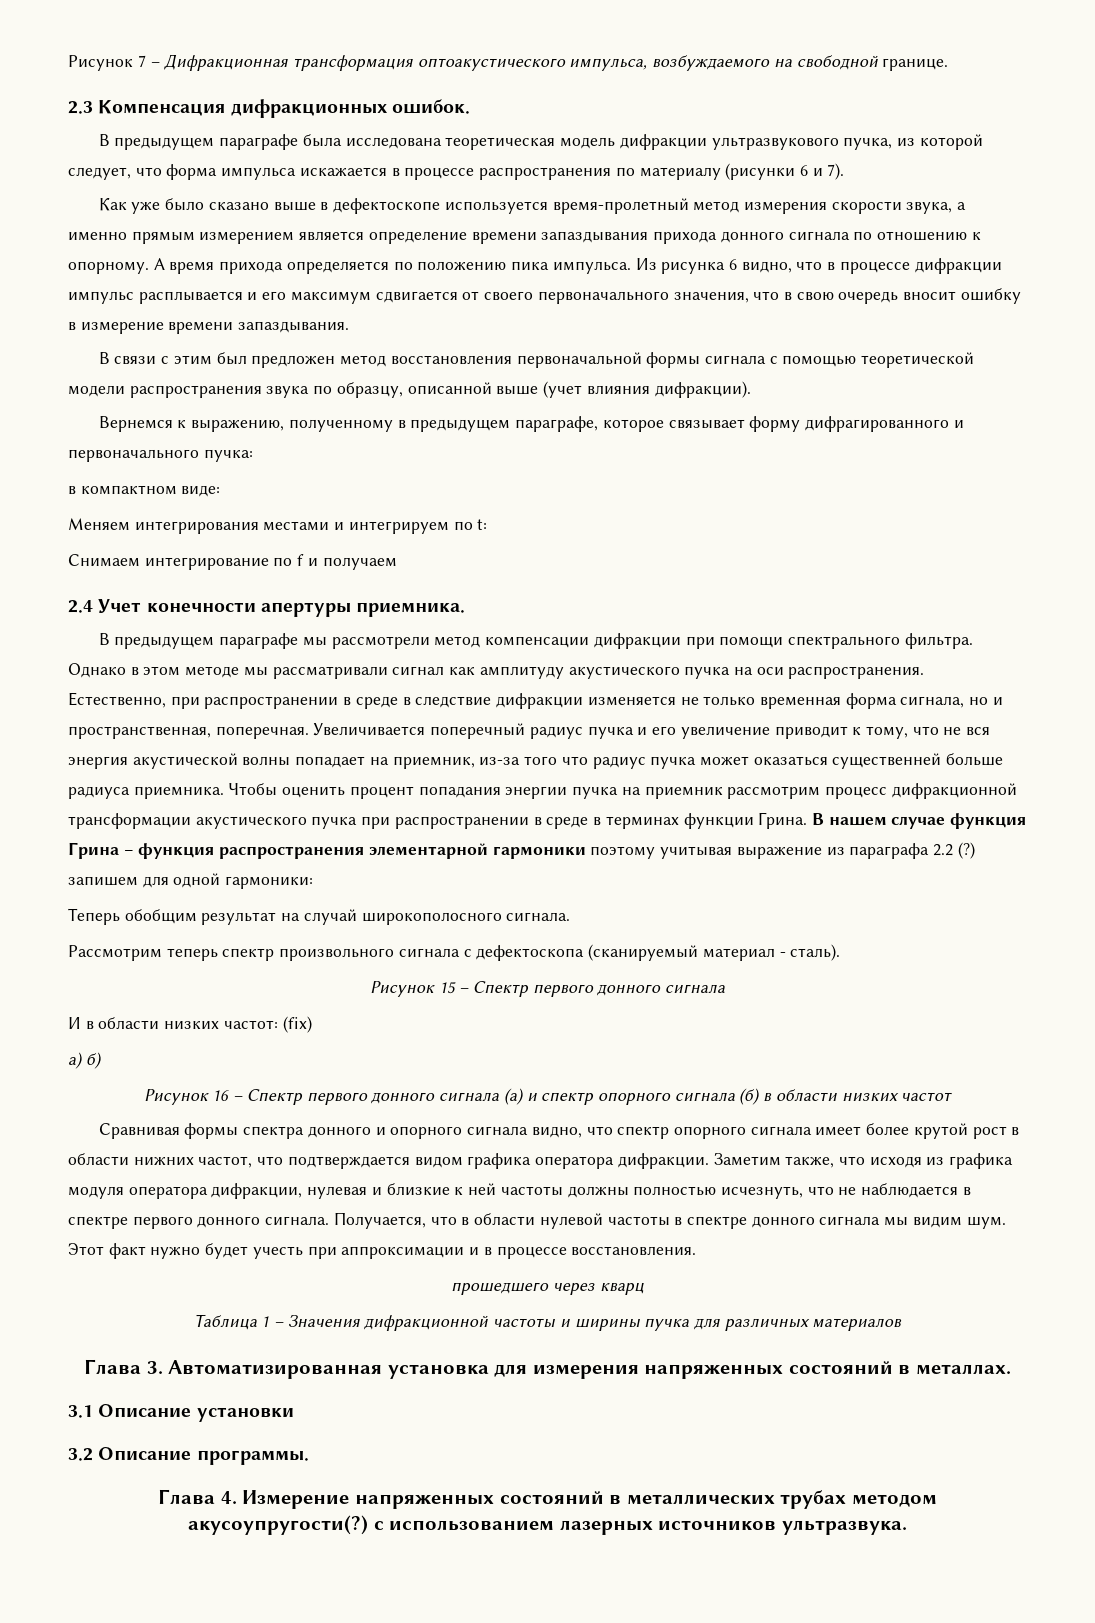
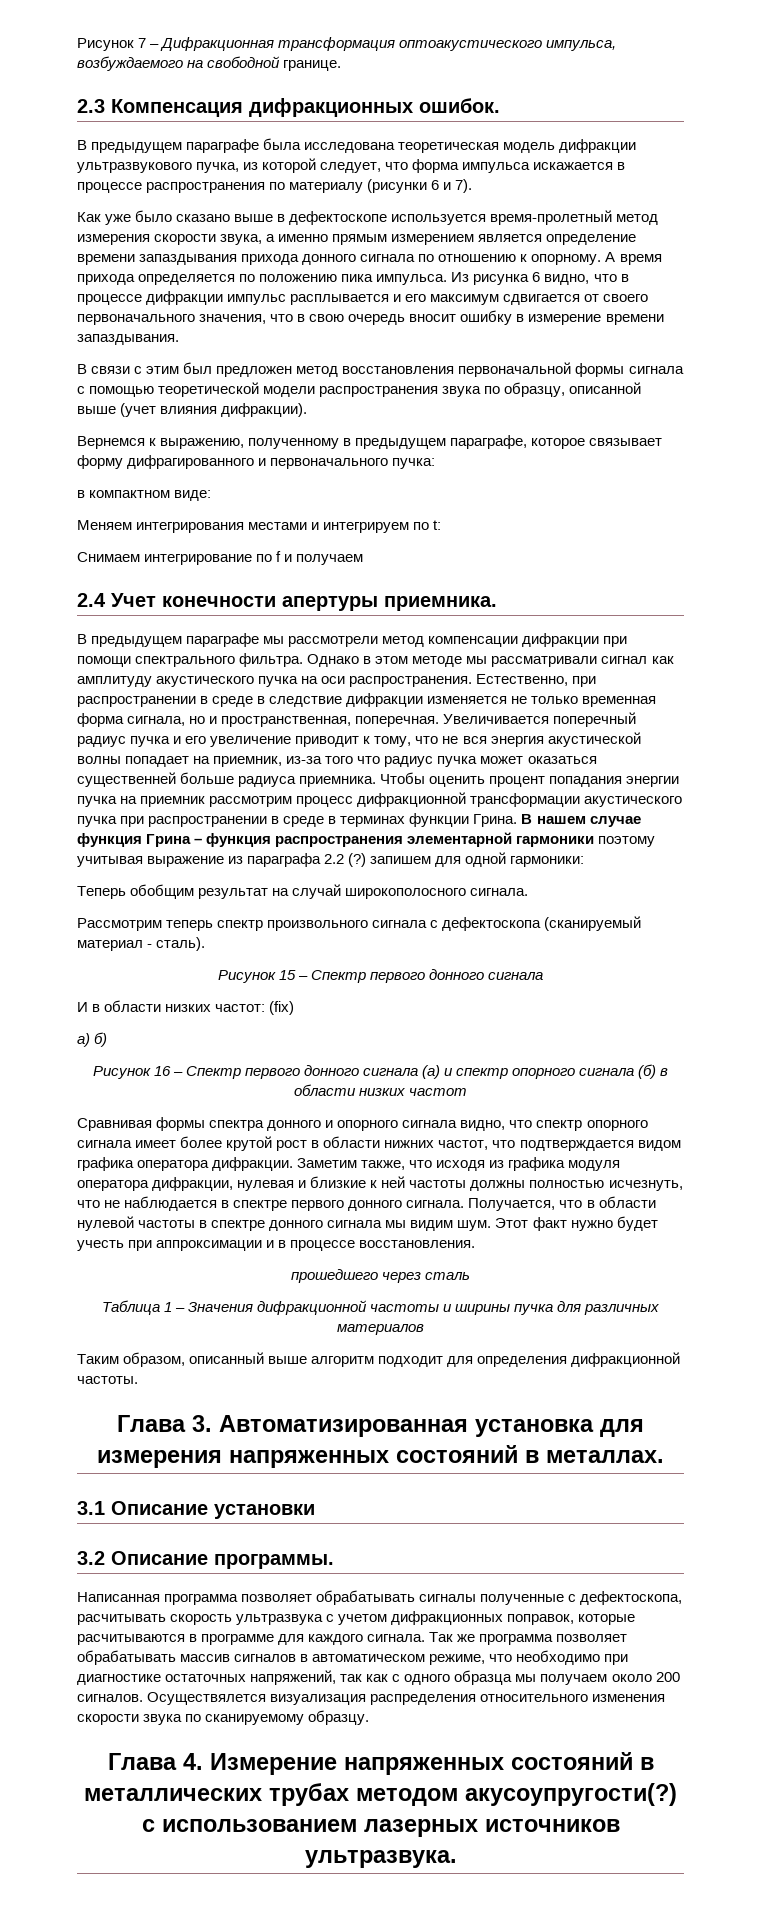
- прошедшего через кварц
+ прошедшего через сталь
+ Таким образом, описанный выше алгоритм подходит для определения дифракционной частоты.
+ Написанная программа позволяет обрабатывать сигналы полученные с дефектоскопа, расчитывать скорость ультразвука с учетом дифракционных поправок, которые расчитываются в программе для каждого сигнала. Так же программа позволяет обрабатывать массив сигналов в автоматическом режиме, что необходимо при диагностике остаточных напряжений, так как с одного образца мы получаем около 200 сигналов. Осуществялется визуализация распределения относительного изменения скорости звука по сканируемому образцу.

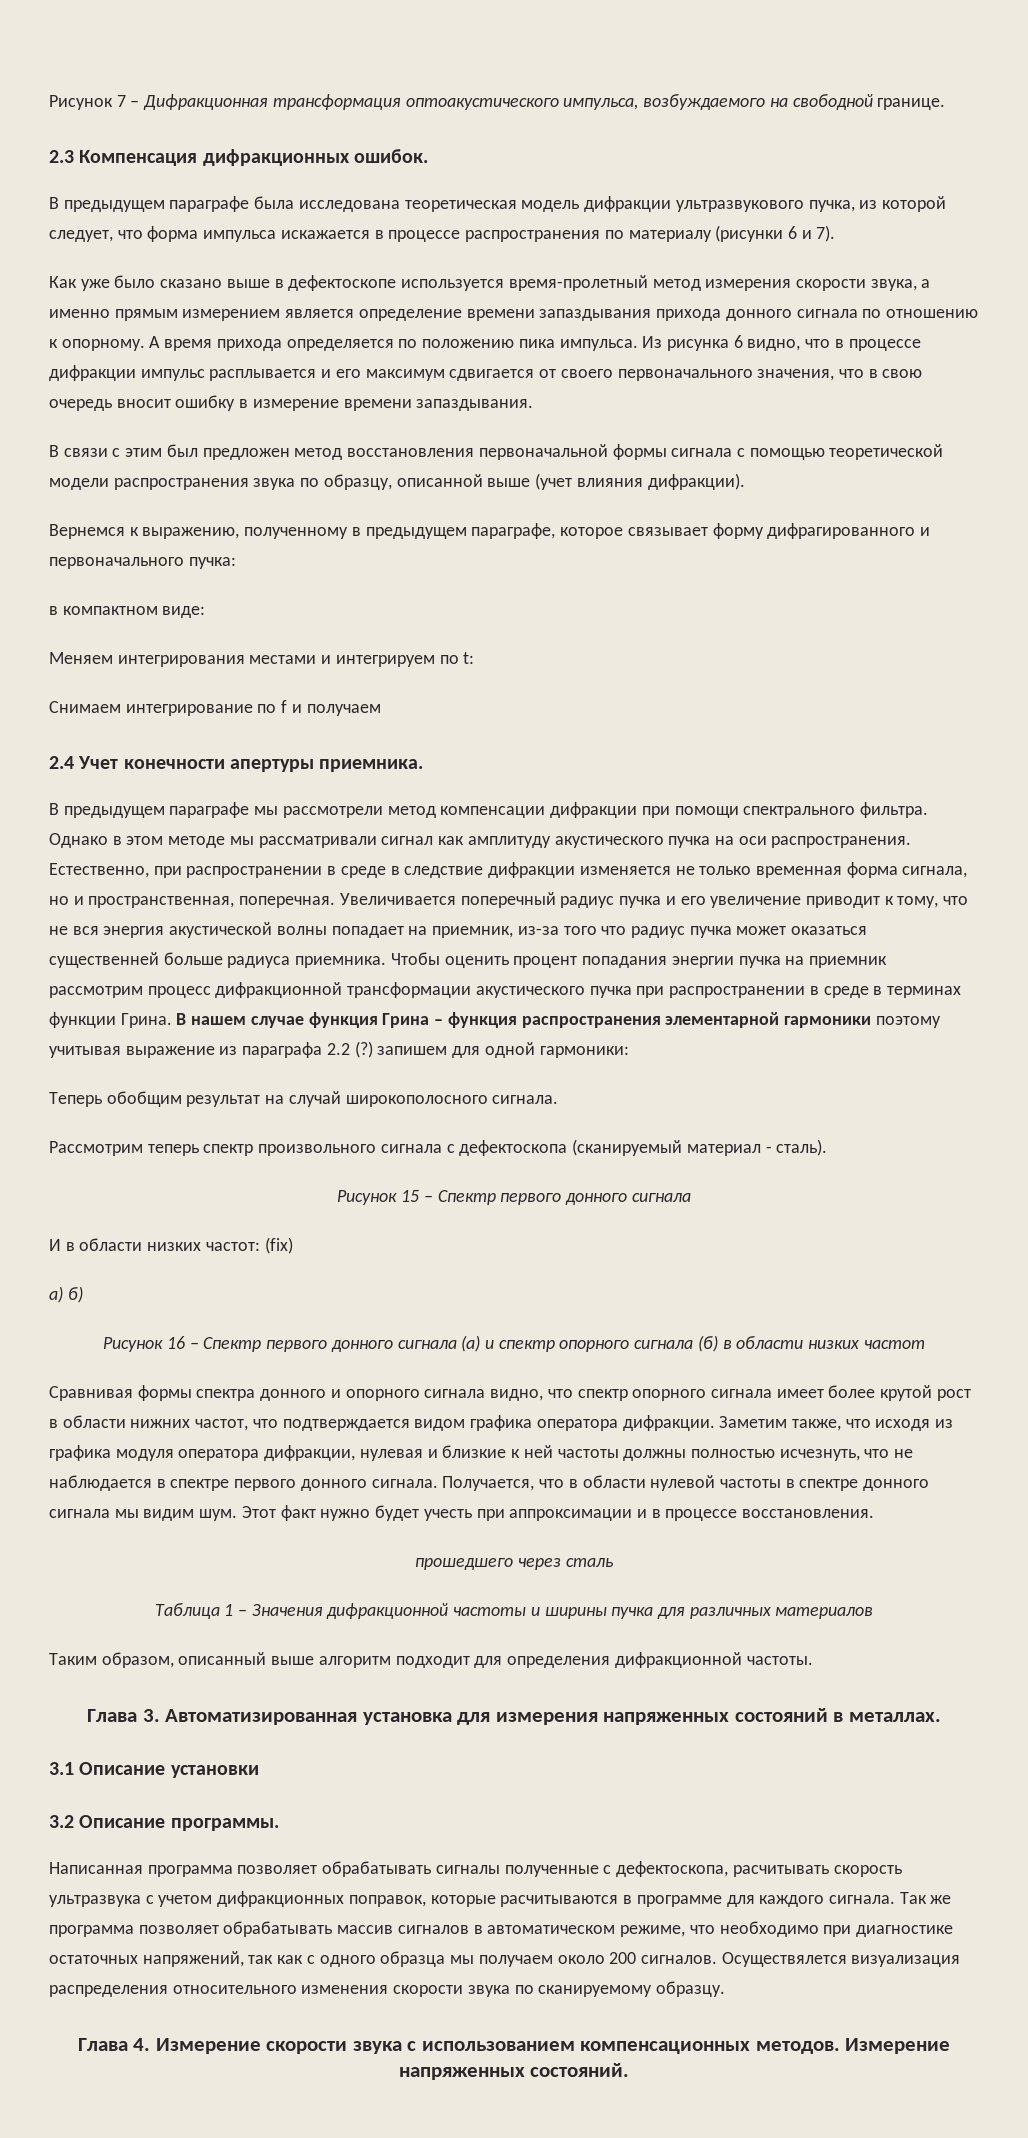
- Глава 4. Измерение напряженных состояний в металлических трубах методом акусоупругости(?) с использованием лазерных источников ультразвука.
+ Глава 4. Измерение скорости звука с использованием компенсационных методов. Измерение напряженных состояний.

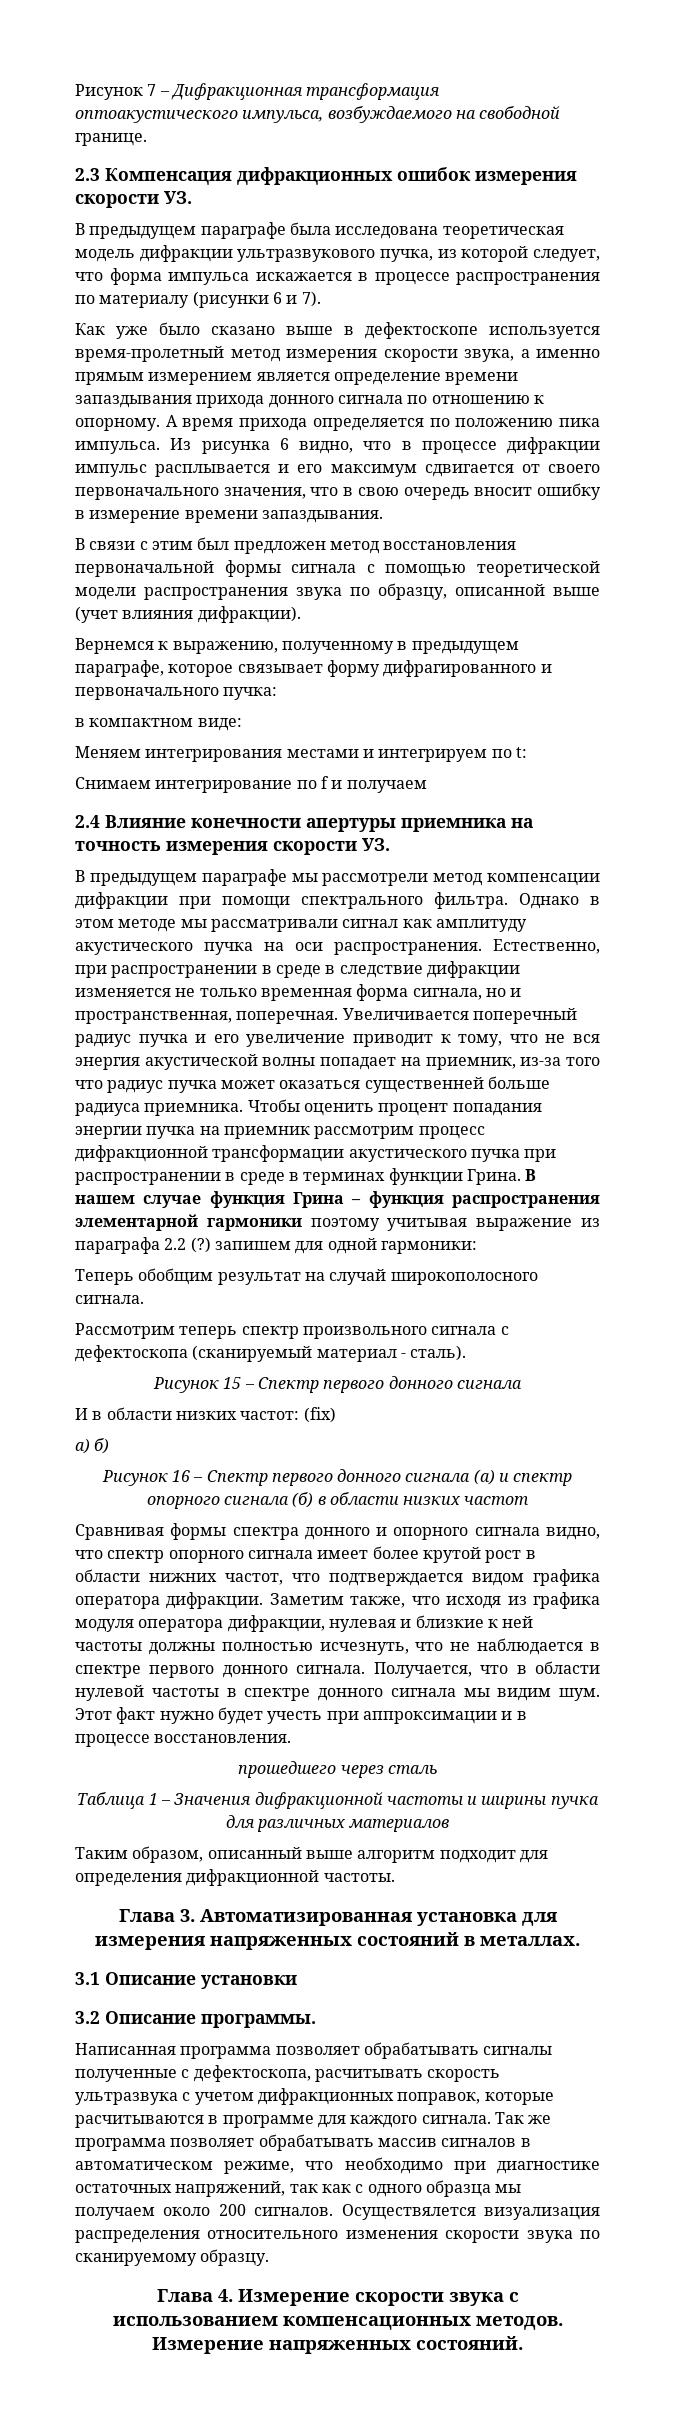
- 2.3 Компенсация дифракционных ошибок.
+ 2.3 Компенсация дифракционных ошибок измерения скорости УЗ.
- 2.4 Учет конечности апертуры приемника.
+ 2.4 Влияние конечности апертуры приемника на точность измерения скорости УЗ.

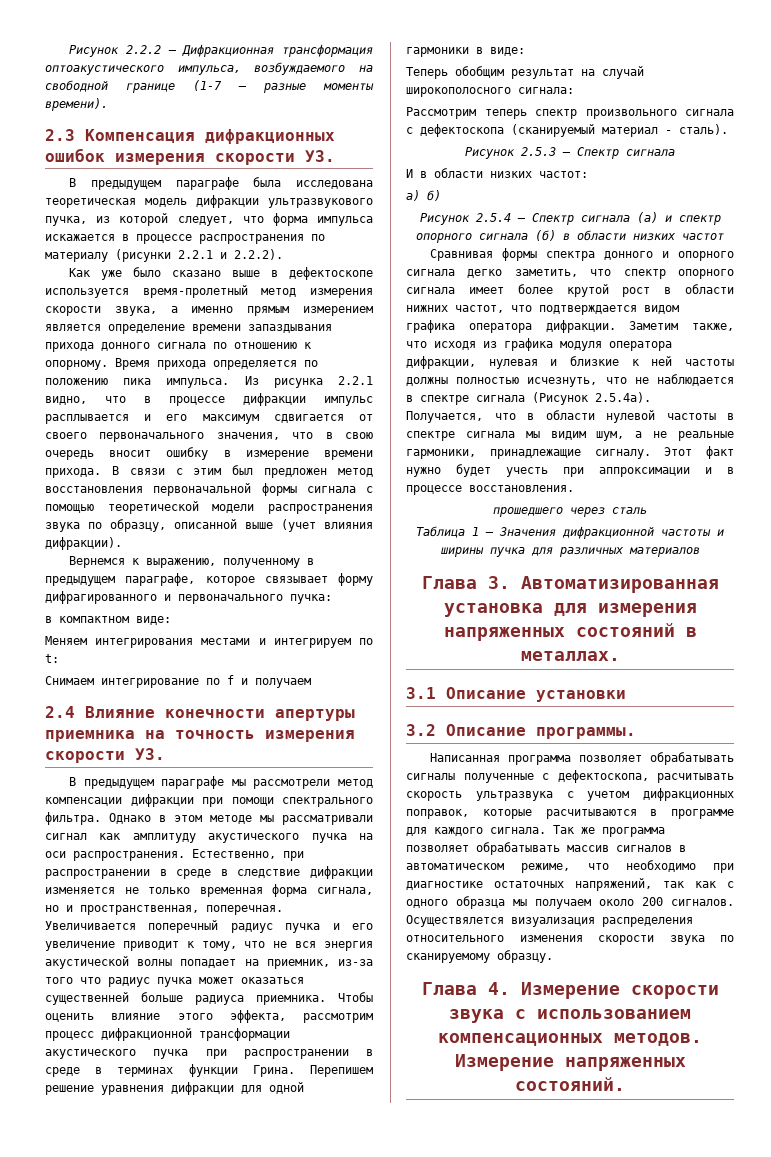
- Рисунок 7 – Дифракционная трансформация оптоакустического импульса, возбуждаемого на свободной границе.
+ Рисунок 2.2.2 – Дифракционная трансформация оптоакустического импульса, возбуждаемого на свободной границе (1-7 – разные моменты времени).
- В предыдущем параграфе была исследована теоретическая модель дифракции ультразвукового пучка, из которой следует, что форма импульса искажается в процессе распространения по материалу (рисунки 6 и 7).
+ В предыдущем параграфе была исследована теоретическая модель дифракции ультразвукового пучка, из которой следует, что форма импульса искажается в процессе распространения по материалу (рисунки 2.2.1 и 2.2.2).
- А время прихода определяется по положению пика импульса.
+ Время прихода определяется по положению пика импульса.
- Из рисунка 6 видно, что в процессе дифракции импульс расплывается и его максимум сдвигается от своего первоначального значения, что в свою очередь вносит ошибку в измерение времени запаздывания.
- В связи с этим был предложен метод восстановления первоначальной формы сигнала с помощью теоретической модели распространения звука по образцу, описанной выше (учет влияния дифракции).
+ Из рисунка 2.2.1 видно, что в процессе дифракции импульс расплывается и его максимум сдвигается от своего первоначального значения, что в свою очередь вносит ошибку в измерение времени прихода. В связи с этим был предложен метод восстановления первоначальной формы сигнала с помощью теоретической модели распространения звука по образцу, описанной выше (учет влияния дифракции).
- Чтобы оценить процент попадания энергии пучка на приемник рассмотрим процесс дифракционной трансформации акустического пучка при распространении в среде в терминах функции Грина.
+ Чтобы оценить влияние этого эффекта, рассмотрим процесс дифракционной трансформации акустического пучка при распространении в среде в терминах функции Грина.
- В нашем случае функция Грина – функция распространения элементарной гармоники поэтому учитывая выражение из параграфа 2.2 (?) запишем для одной гармоники:
+ Перепишем решение уравнения дифракции для одной гармоники в виде:
- Теперь обобщим результат на случай широкополосного сигнала.
+ Теперь обобщим результат на случай широкополосного сигнала:
- Рисунок 15 – Спектр первого донного сигнала
+ Рисунок 2.5.3 – Спектр сигнала
- И в области низких частот: (fix)
+ И в области низких частот:
- Рисунок 16 – Спектр первого донного сигнала (а) и спектр опорного сигнала (б) в области низких частот
+ Рисунок 2.5.4 – Спектр сигнала (а) и спектр опорного сигнала (б) в области низких частот
- Сравнивая формы спектра донного и опорного сигнала видно, что спектр опорного сигнала имеет более крутой рост в области нижних частот, что подтверждается видом графика оператора дифракции.
+ Сравнивая формы спектра донного и опорного сигнала дегко заметить, что спектр опорного сигнала имеет более крутой рост в области нижних частот, что подтверждается видом графика оператора дифракции.
- Заметим также, что исходя из графика модуля оператора дифракции, нулевая и близкие к ней частоты должны полностью исчезнуть, что не наблюдается в спектре первого донного сигнала. Получается, что в области нулевой частоты в спектре донного сигнала мы видим шум.
+ Заметим также, что исходя из графика модуля оператора дифракции, нулевая и близкие к ней частоты должны полностью исчезнуть, что не наблюдается в спектре сигнала (Рисунок 2.5.4а). Получается, что в области нулевой частоты в спектре сигнала мы видим шум, а не реальные гармоники, принадлежащие сигналу.
- Таким образом, описанный выше алгоритм подходит для определения дифракционной частоты.

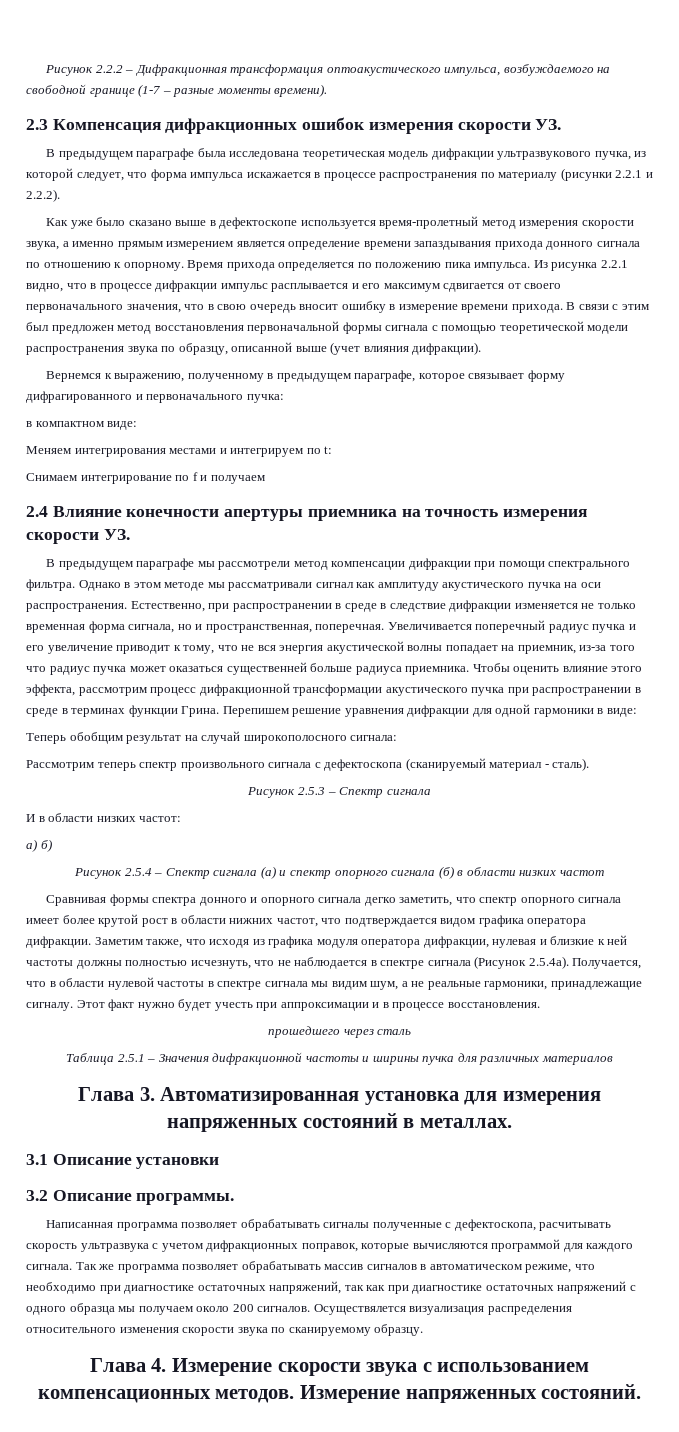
- Таблица 1 – Значения дифракционной частоты и ширины пучка для различных материалов
+ Таблица 2.5.1 – Значения дифракционной частоты и ширины пучка для различных материалов
- Написанная программа позволяет обрабатывать сигналы полученные с дефектоскопа, расчитывать скорость ультразвука с учетом дифракционных поправок, которые расчитываются в программе для каждого сигнала.
+ Написанная программа позволяет обрабатывать сигналы полученные с дефектоскопа, расчитывать скорость ультразвука с учетом дифракционных поправок, которые вычисляются программой для каждого сигнала.
- Так же программа позволяет обрабатывать массив сигналов в автоматическом режиме, что необходимо при диагностике остаточных напряжений, так как с одного образца мы получаем около 200 сигналов.
+ Так же программа позволяет обрабатывать массив сигналов в автоматическом режиме, что необходимо при диагностике остаточных напряжений, так как при диагностике остаточных напряжений с одного образца мы получаем около 200 сигналов.

